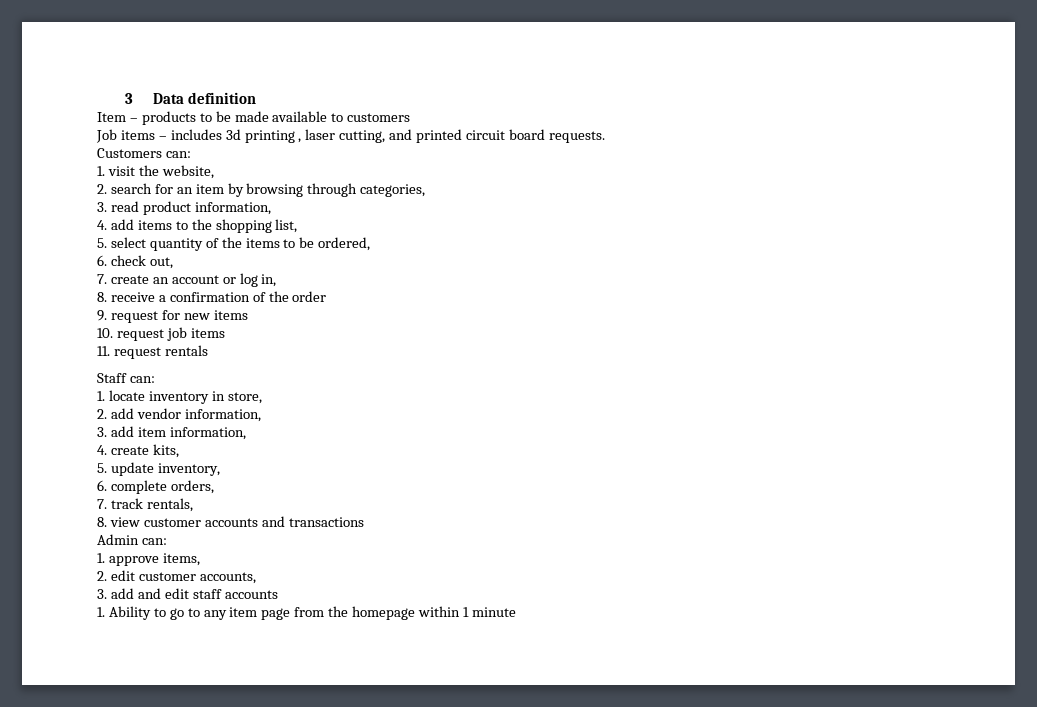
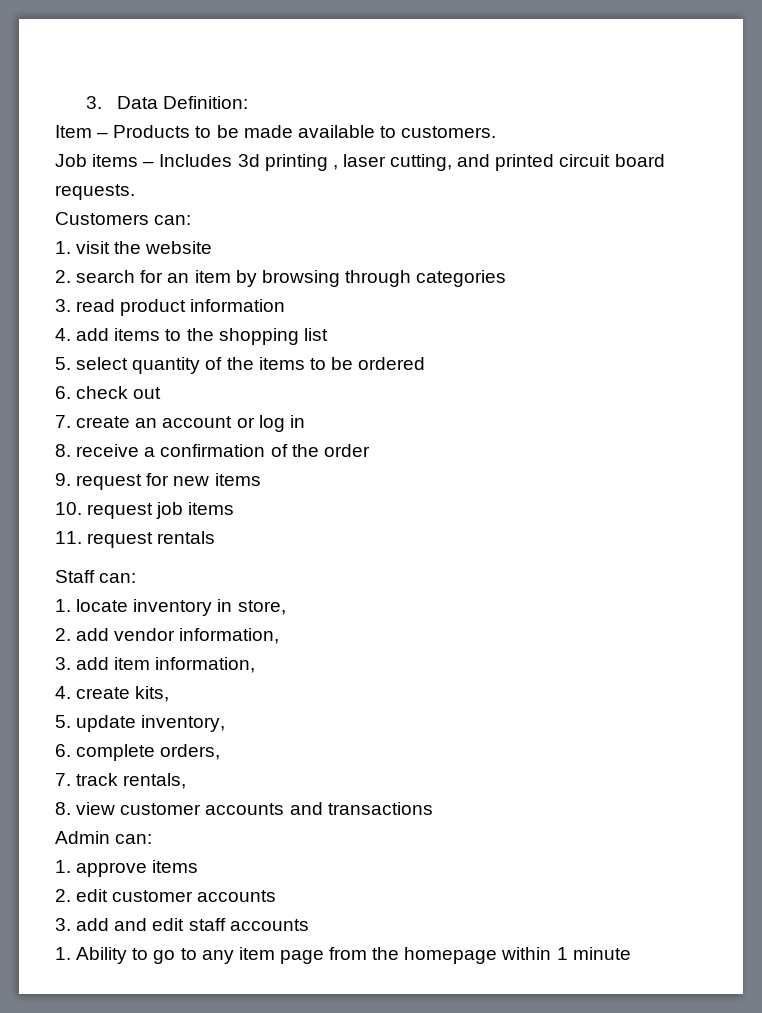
- 3 Data definition
+ 3. Data Definition:
- Item – products to be made available to customers
+ Item – Products to be made available to customers.
- Job items – includes 3d printing , laser cutting, and printed circuit board requests.
+ Job items – Includes 3d printing , laser cutting, and printed circuit board requests.
- 1. visit the website,
+ 1. visit the website
- 2. search for an item by browsing through categories,
+ 2. search for an item by browsing through categories
- 3. read product information,
+ 3. read product information
- 4. add items to the shopping list,
+ 4. add items to the shopping list
- 5. select quantity of the items to be ordered,
+ 5. select quantity of the items to be ordered
- 6. check out,
+ 6. check out
- 7. create an account or log in,
+ 7. create an account or log in
- 1. approve items,
+ 1. approve items
- 2. edit customer accounts,
+ 2. edit customer accounts

